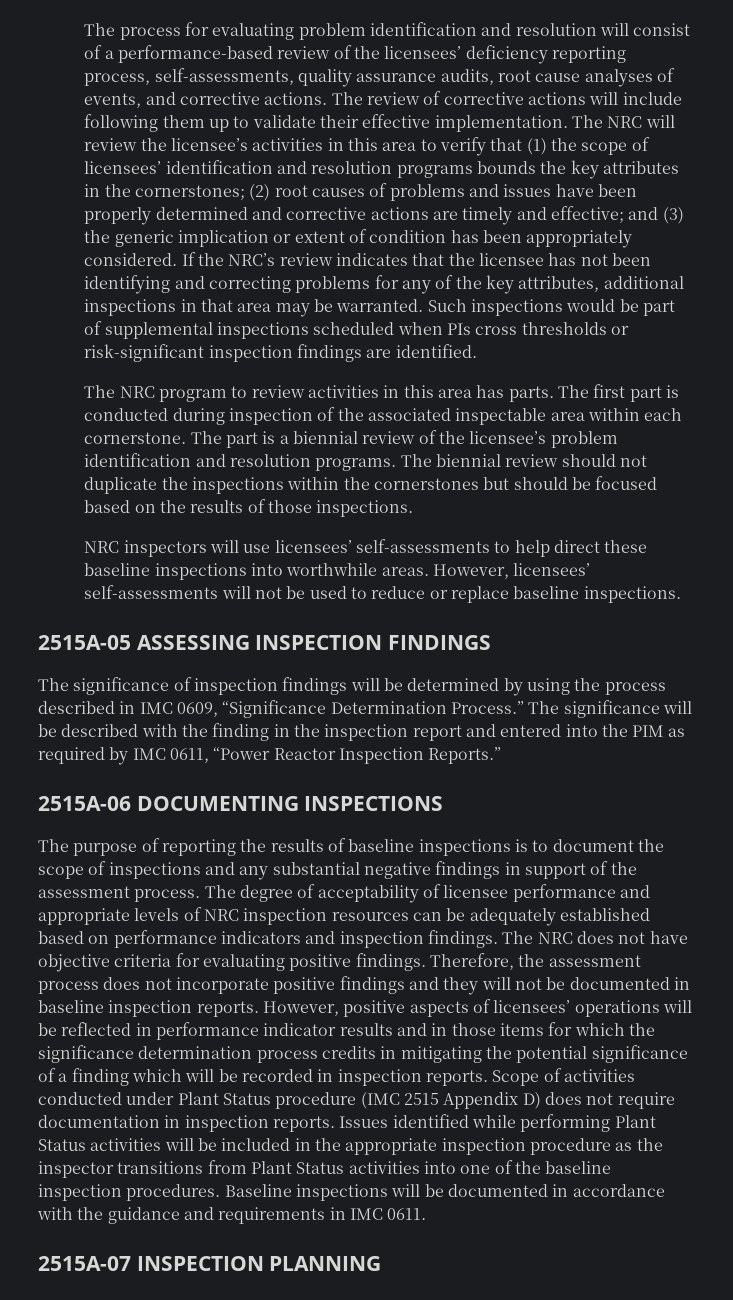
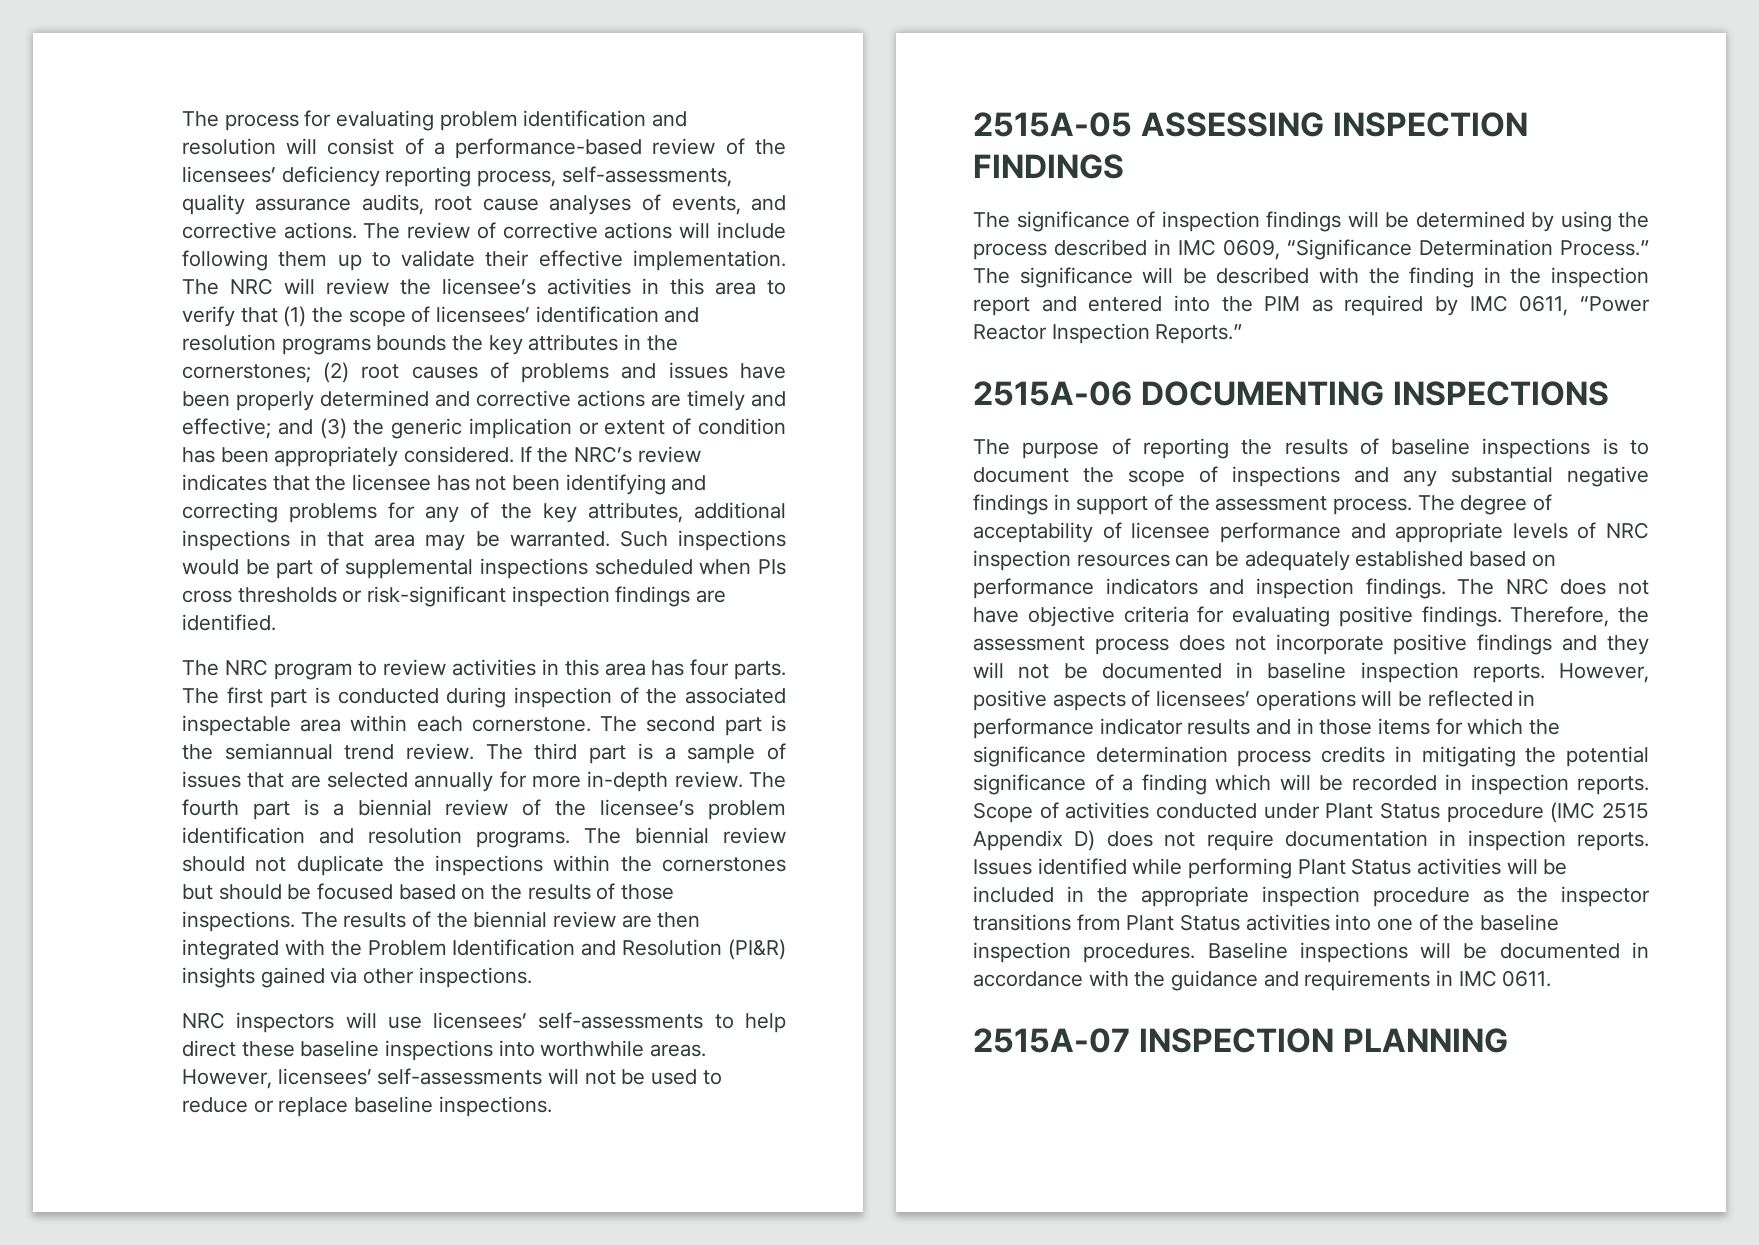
- The NRC program to review activities in this area has parts.
+ The NRC program to review activities in this area has four parts.
- The part is a biennial review of the licensee’s problem identification and resolution programs.
+ The second part is the semiannual trend review. The third part is a sample of issues that are selected annually for more in-depth review. The fourth part is a biennial review of the licensee’s problem identification and resolution programs.
+ The results of the biennial review are then integrated with the Problem Identification and Resolution (PI&R) insights gained via other inspections.

